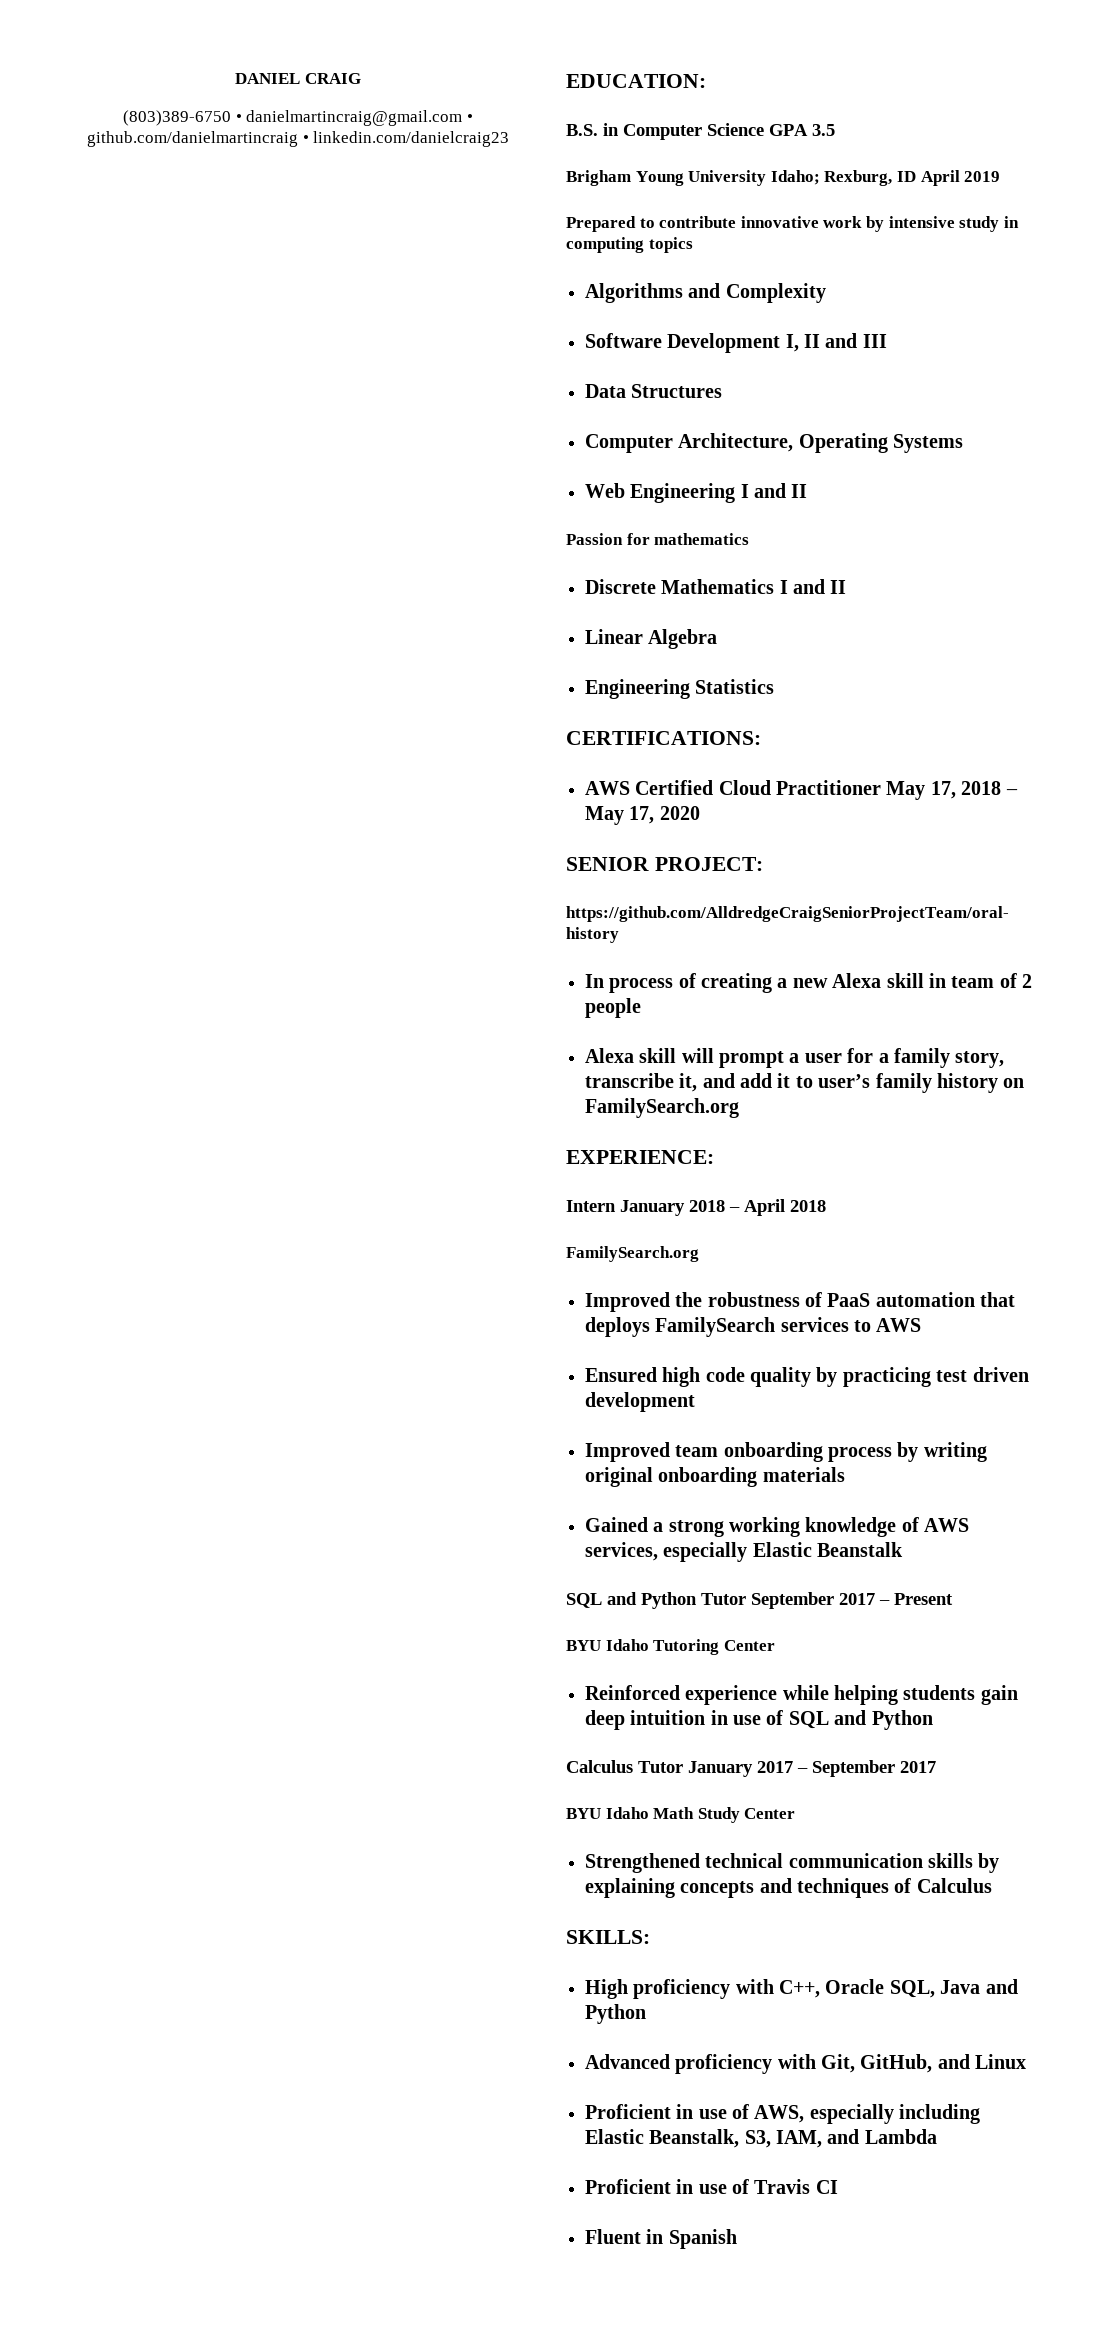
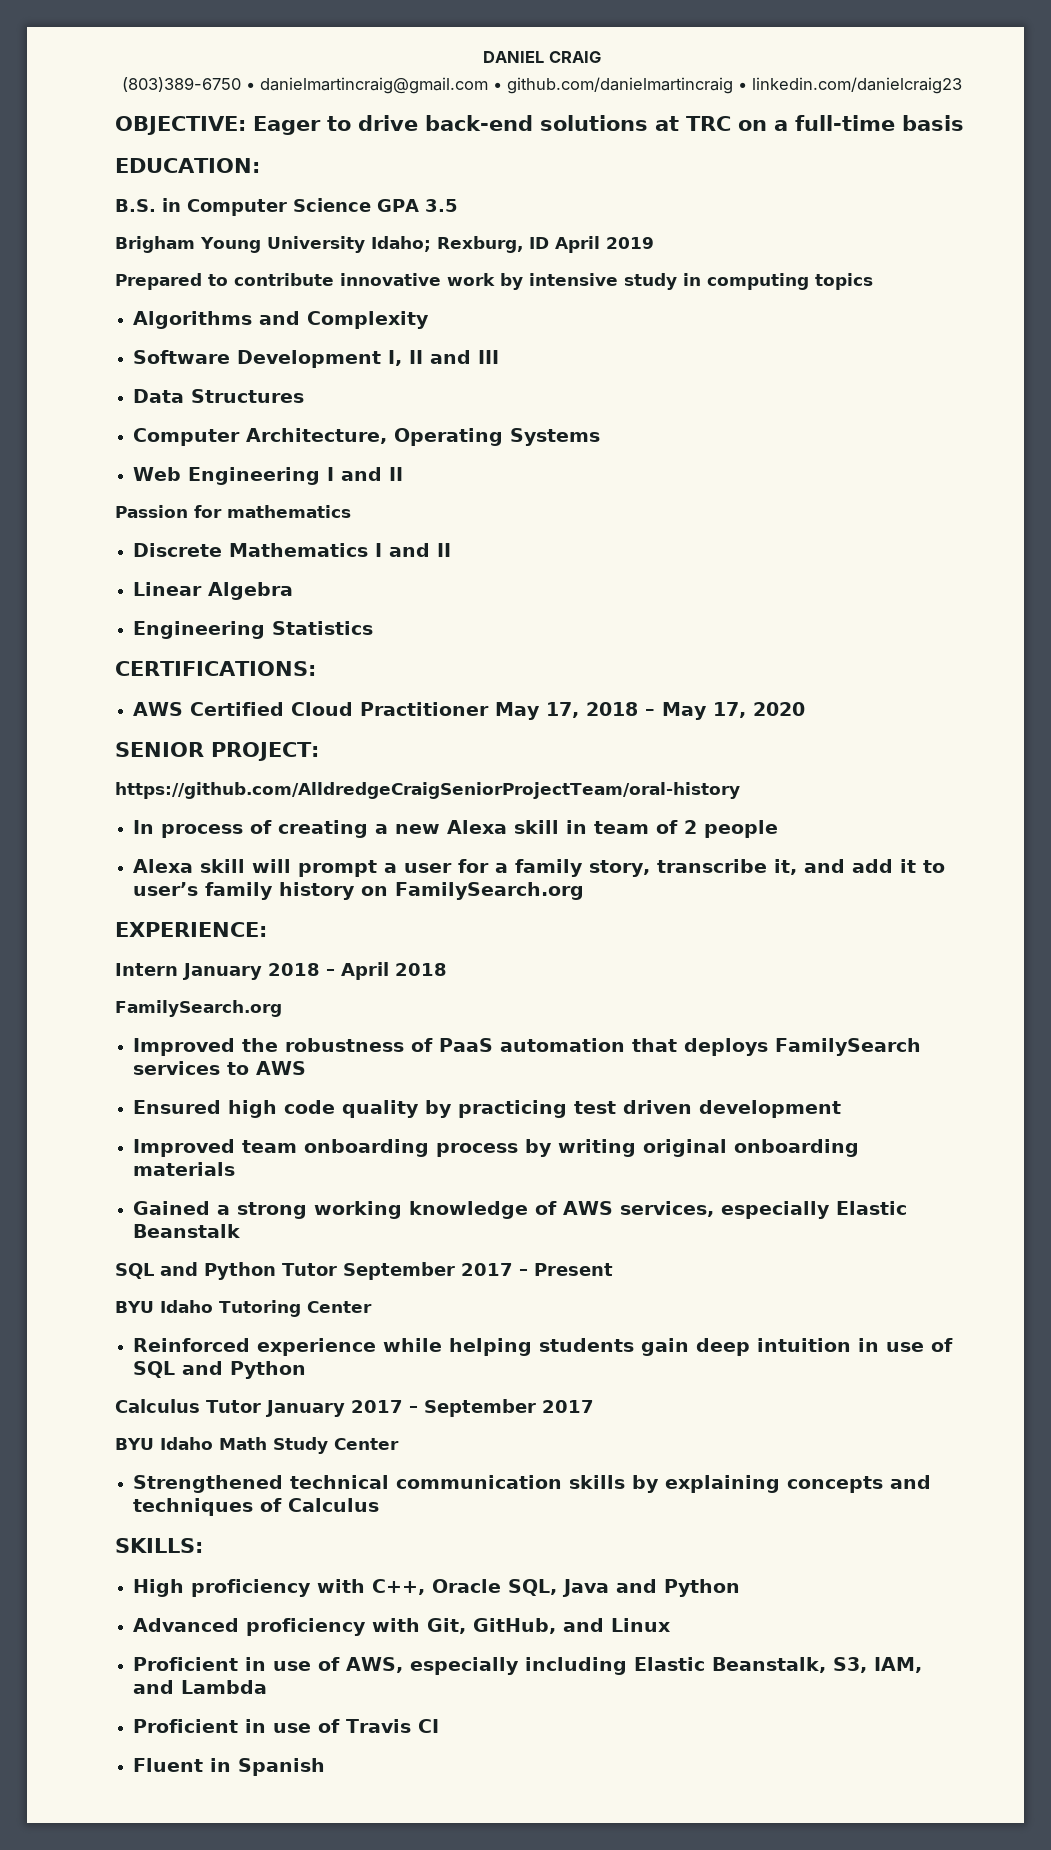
+ OBJECTIVE: Eager to drive back-end solutions at TRC on a full-time basis

